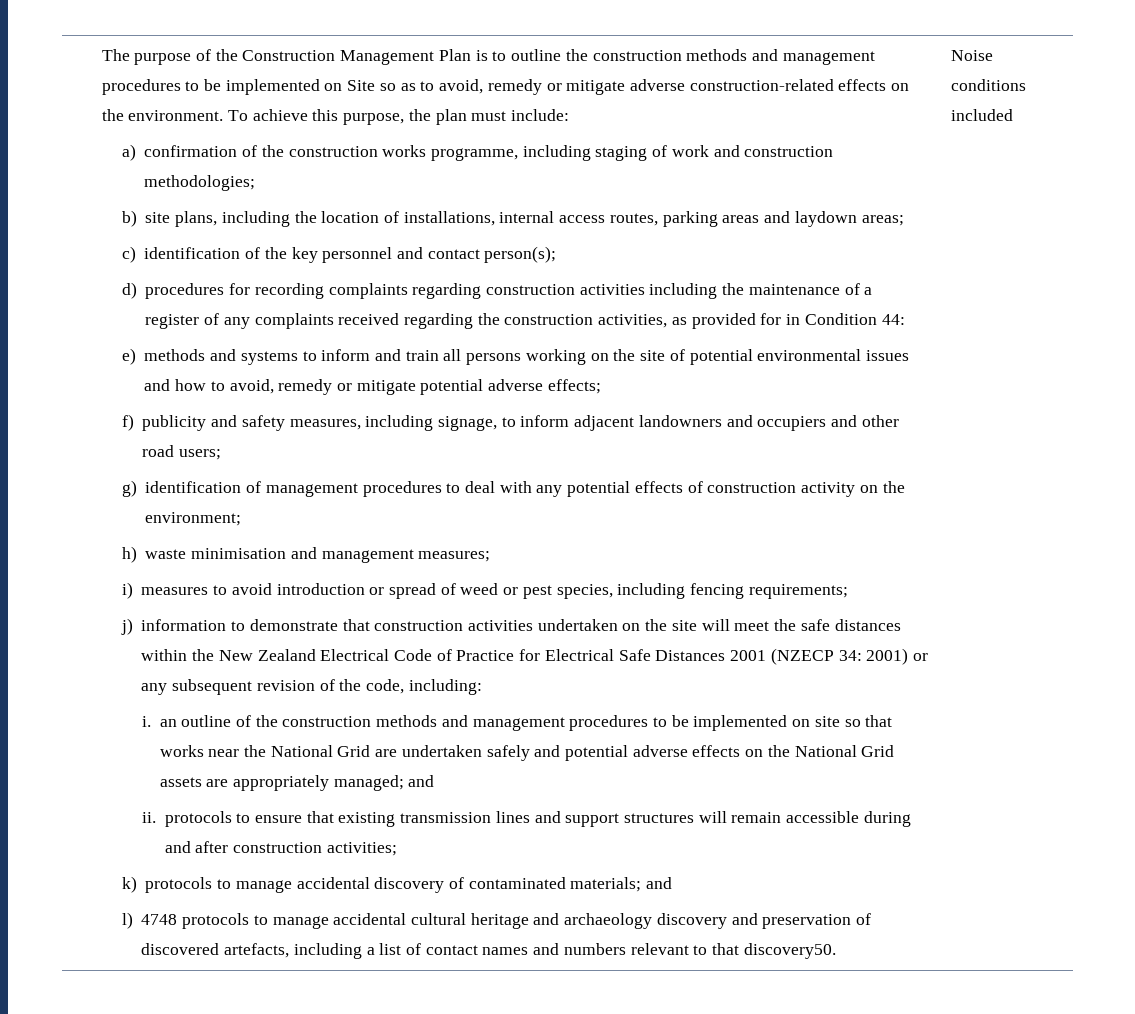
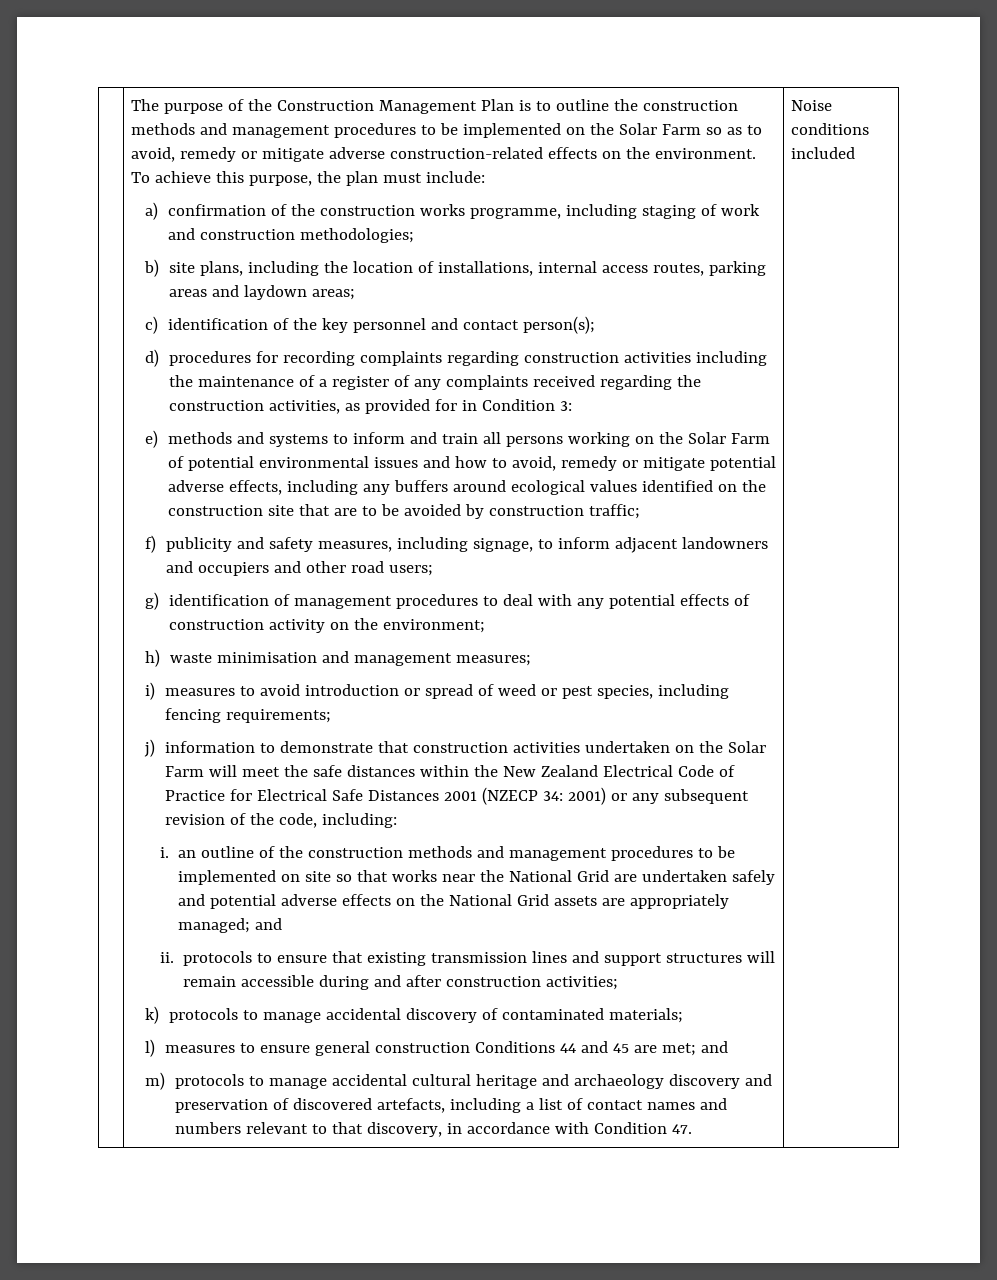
- The purpose of the Construction Management Plan is to outline the construction methods and management procedures to be implemented on Site so as to avoid, remedy or mitigate adverse construction-related effects on the environment.
+ The purpose of the Construction Management Plan is to outline the construction methods and management procedures to be implemented on the Solar Farm so as to avoid, remedy or mitigate adverse construction-related effects on the environment.
- d) procedures for recording complaints regarding construction activities including the maintenance of a register of any complaints received regarding the construction activities, as provided for in Condition 44:
+ d) procedures for recording complaints regarding construction activities including the maintenance of a register of any complaints received regarding the construction activities, as provided for in Condition 3:
- e) methods and systems to inform and train all persons working on the site of potential environmental issues and how to avoid, remedy or mitigate potential adverse effects;
+ e) methods and systems to inform and train all persons working on the Solar Farm of potential environmental issues and how to avoid, remedy or mitigate potential adverse effects, including any buffers around ecological values identified on the construction site that are to be avoided by construction traffic;
- j) information to demonstrate that construction activities undertaken on the site will meet the safe distances within the New Zealand Electrical Code of Practice for Electrical Safe Distances 2001 (NZECP 34: 2001) or any subsequent revision of the code, including:
+ j) information to demonstrate that construction activities undertaken on the Solar Farm will meet the safe distances within the New Zealand Electrical Code of Practice for Electrical Safe Distances 2001 (NZECP 34: 2001) or any subsequent revision of the code, including:
- k) protocols to manage accidental discovery of contaminated materials; and
- l) 4748 protocols to manage accidental cultural heritage and archaeology discovery and preservation of discovered artefacts, including a list of contact names and numbers relevant to that discovery50.
+ k) protocols to manage accidental discovery of contaminated materials;
+ l) measures to ensure general construction Conditions 44 and 45 are met; and
+ m) protocols to manage accidental cultural heritage and archaeology discovery and preservation of discovered artefacts, including a list of contact names and numbers relevant to that discovery, in accordance with Condition 47.

